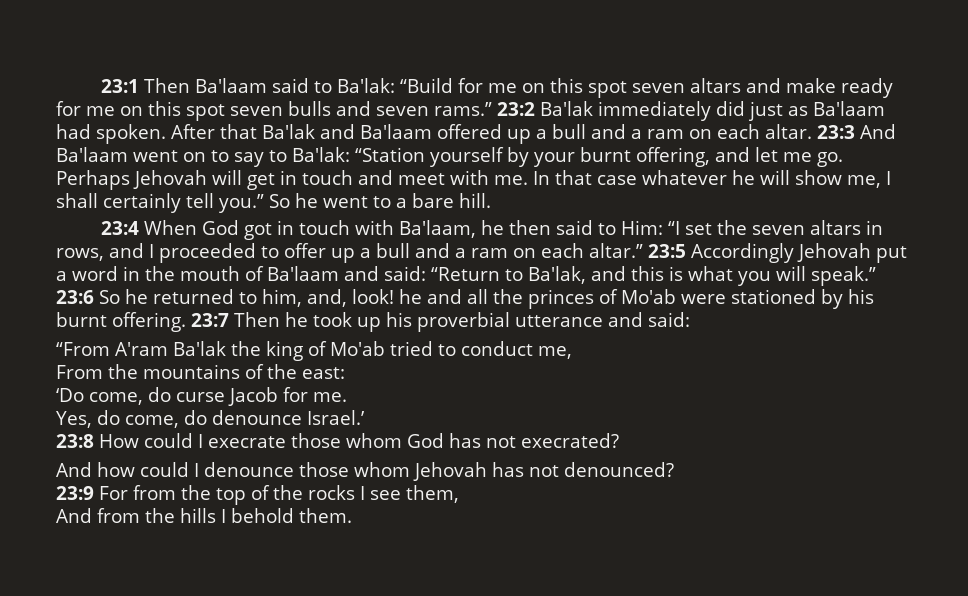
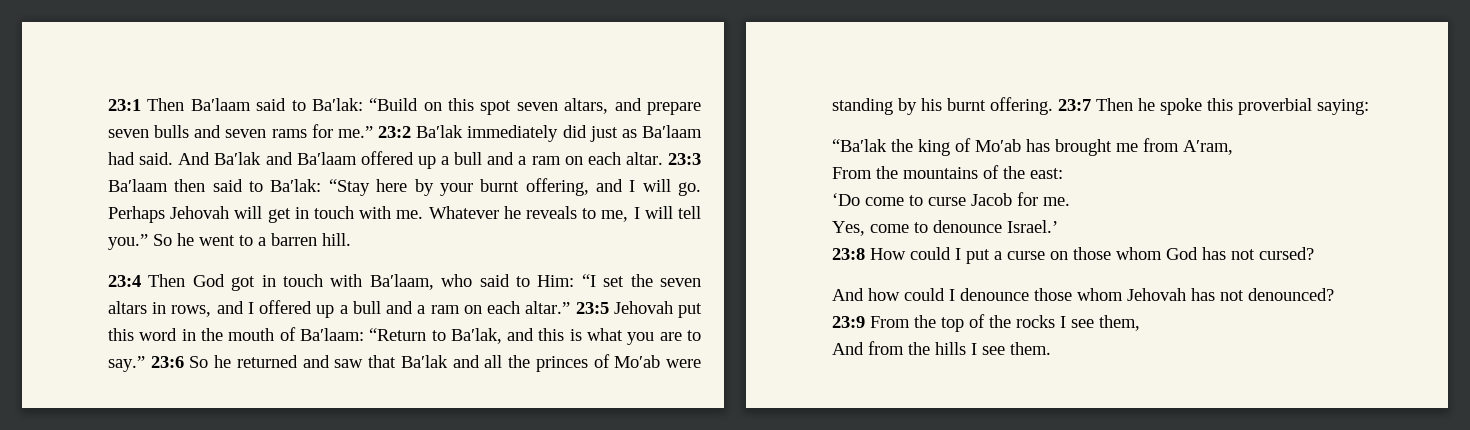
- 23:1 Then Ba′laam said to Ba′lak: “Build for me on this spot seven altars and make ready for me on this spot seven bulls and seven rams.”
+ 23:1 Then Ba′laam said to Ba′lak: “Build on this spot seven altars, and prepare seven bulls and seven rams for me.”
- 23:2 Ba′lak immediately did just as Ba′laam had spoken. After that Ba′lak and Ba′laam offered up a bull and a ram on each altar.
+ 23:2 Ba′lak immediately did just as Ba′laam had said. And Ba′lak and Ba′laam offered up a bull and a ram on each altar.
- 23:3 And Ba′laam went on to say to Ba′lak: “Station yourself by your burnt offering, and let me go.
+ 23:3 Ba′laam then said to Ba′lak: “Stay here by your burnt offering, and I will go.
- Perhaps Jehovah will get in touch and meet with me. In that case whatever he will show me, I shall certainly tell you.”
+ Perhaps Jehovah will get in touch with me. Whatever he reveals to me, I will tell you.”
- So he went to a bare hill.
+ So he went to a barren hill.
- 23:4 When God got in touch with Ba′laam, he then said to Him: “I set the seven altars in rows, and I proceeded to offer up a bull and a ram on each altar.”
+ 23:4 Then God got in touch with Ba′laam, who said to Him: “I set the seven altars in rows, and I offered up a bull and a ram on each altar.”
- 23:5 Accordingly Jehovah put a word in the mouth of Ba′laam and said: “Return to Ba′lak, and this is what you will speak.”
+ 23:5 Jehovah put this word in the mouth of Ba′laam: “Return to Ba′lak, and this is what you are to say.”
- 23:6 So he returned to him, and, look! he and all the princes of Mo′ab were stationed by his burnt offering.
+ 23:6 So he returned and saw that Ba′lak and all the princes of Mo′ab were standing by his burnt offering.
- 23:7 Then he took up his proverbial utterance and said:
- “From A′ram Ba′lak the king of Mo′ab tried to conduct me,
+ 23:7 Then he spoke this proverbial saying:
+ “Ba′lak the king of Mo′ab has brought me from A′ram,
- ‘Do come, do curse Jacob for me.
+ ‘Do come to curse Jacob for me.
- Yes, do come, do denounce Israel.’
+ Yes, come to denounce Israel.’
- 23:8 How could I execrate those whom God has not execrated?
+ 23:8 How could I put a curse on those whom God has not cursed?
- 23:9 For from the top of the rocks I see them,
+ 23:9 From the top of the rocks I see them,
- And from the hills I behold them.
+ And from the hills I see them.

